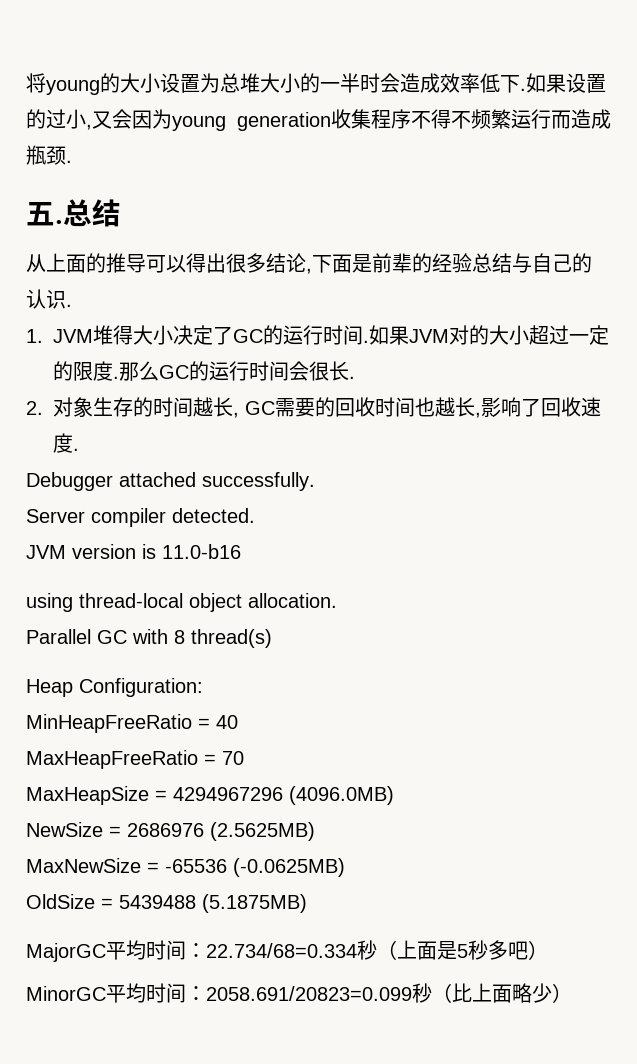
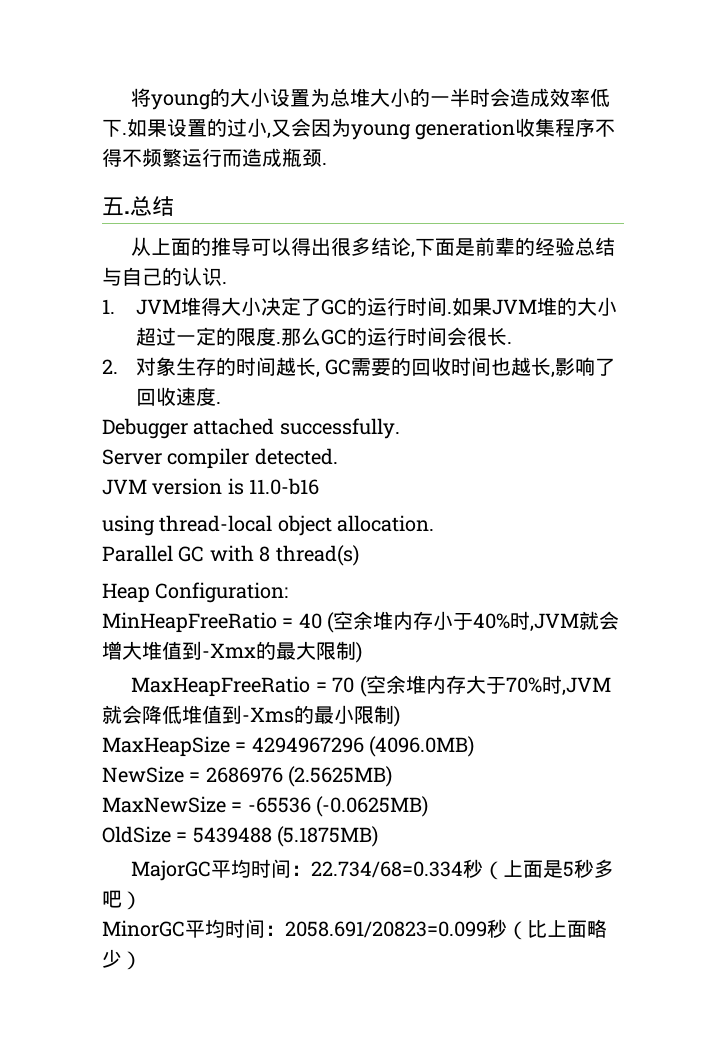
- 如果JVM对的大小超过一定的限度.
+ 如果JVM堆的大小超过一定的限度.
- MinHeapFreeRatio = 40
- MaxHeapFreeRatio = 70
+ MinHeapFreeRatio = 40 (空余堆内存小于40%时,JVM就会增大堆值到-Xmx的最大限制)
+ MaxHeapFreeRatio = 70 (空余堆内存大于70%时,JVM就会降低堆值到-Xms的最小限制)

